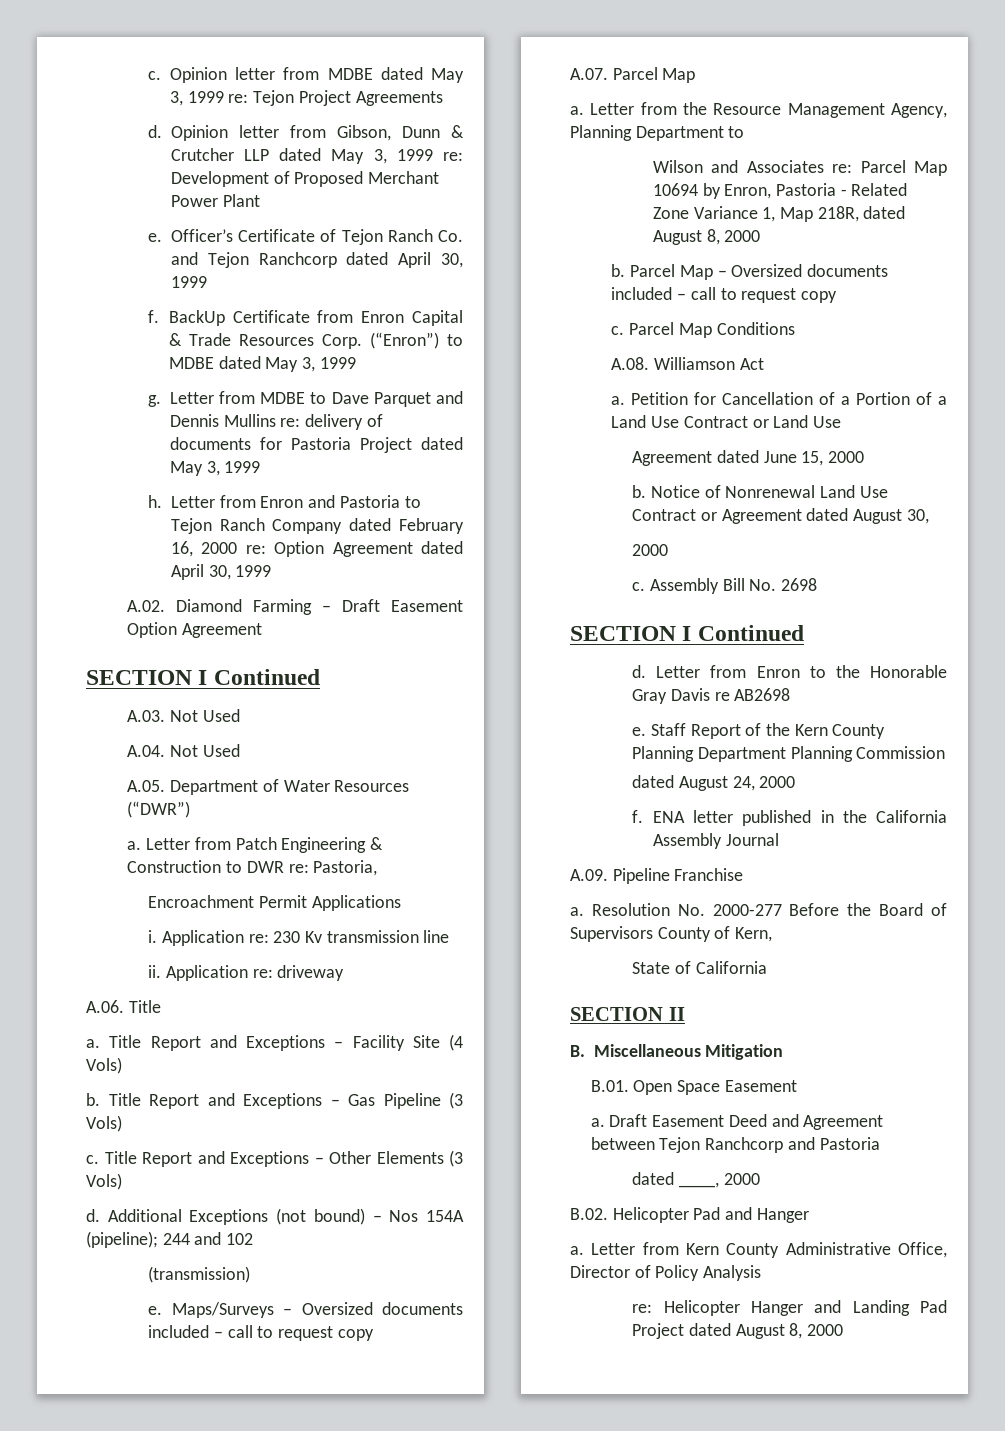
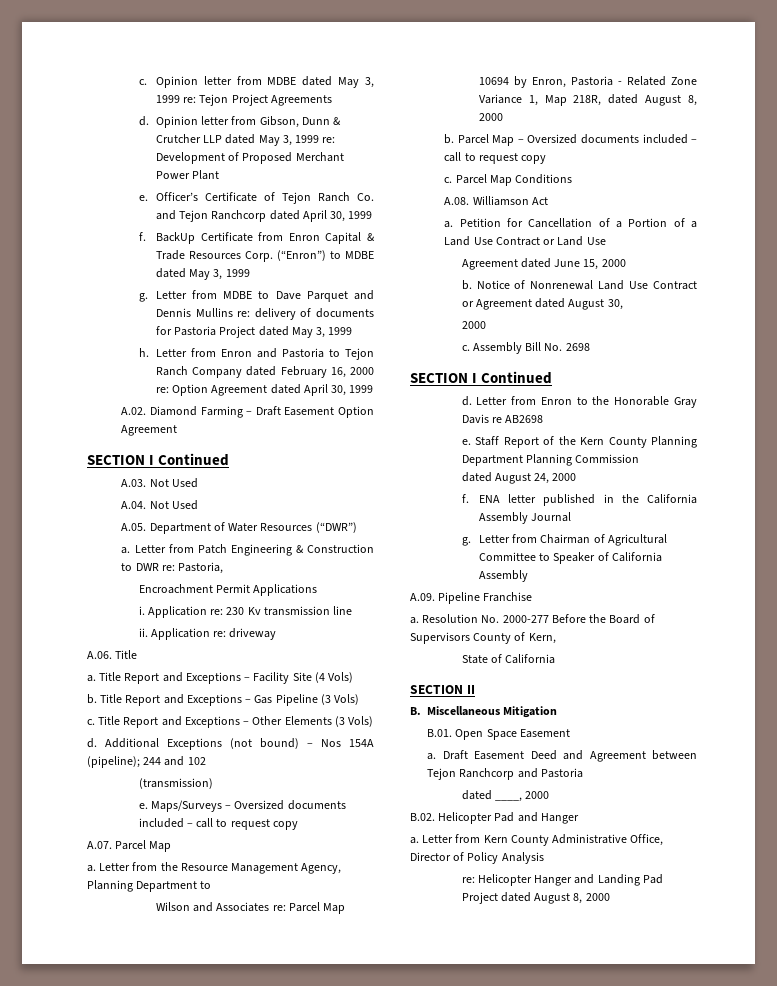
+ g. Letter from Chairman of Agricultural Committee to Speaker of California Assembly

